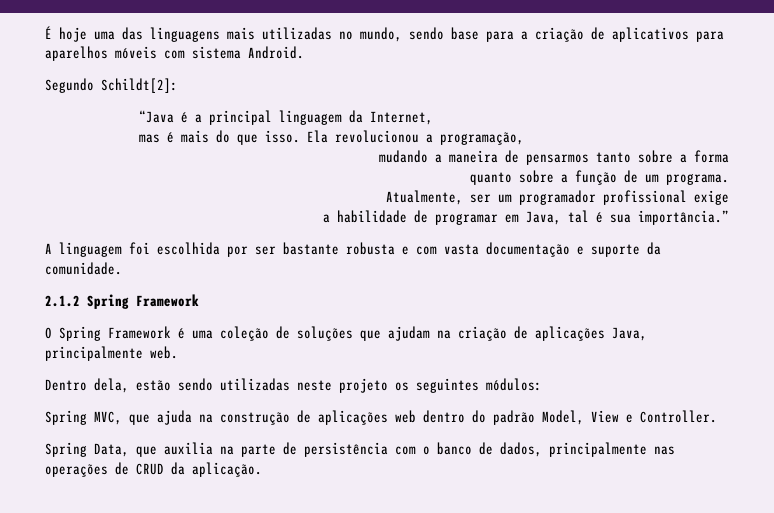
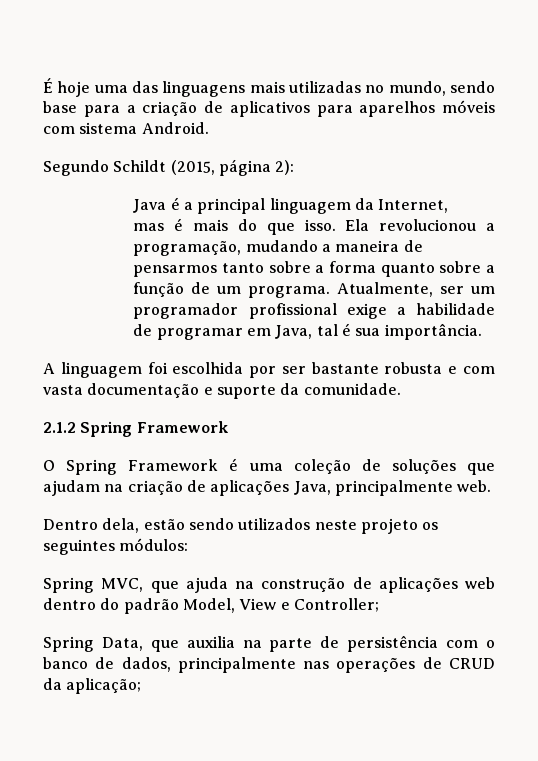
- Segundo Schildt[2]:
- “Java é a principal linguagem da Internet,
+ Segundo Schildt (2015, página 2):
+ Java é a principal linguagem da Internet,
- Ela revolucionou a programação,
- mudando a maneira de pensarmos tanto sobre a forma
- quanto sobre a função de um programa.
- Atualmente, ser um programador profissional exige
- a habilidade de programar em Java, tal é sua importância.”
+ Ela revolucionou a programação, mudando a maneira de pensarmos tanto sobre a forma quanto sobre a função de um programa. Atualmente, ser um programador profissional exige a habilidade de programar em Java, tal é sua importância.
- Dentro dela, estão sendo utilizadas neste projeto os seguintes módulos:
+ Dentro dela, estão sendo utilizados neste projeto os seguintes módulos:
- Spring MVC, que ajuda na construção de aplicações web dentro do padrão Model, View e Controller.
+ Spring MVC, que ajuda na construção de aplicações web dentro do padrão Model, View e Controller;
- Spring Data, que auxilia na parte de persistência com o banco de dados, principalmente nas operações de CRUD da aplicação.
+ Spring Data, que auxilia na parte de persistência com o banco de dados, principalmente nas operações de CRUD da aplicação;

